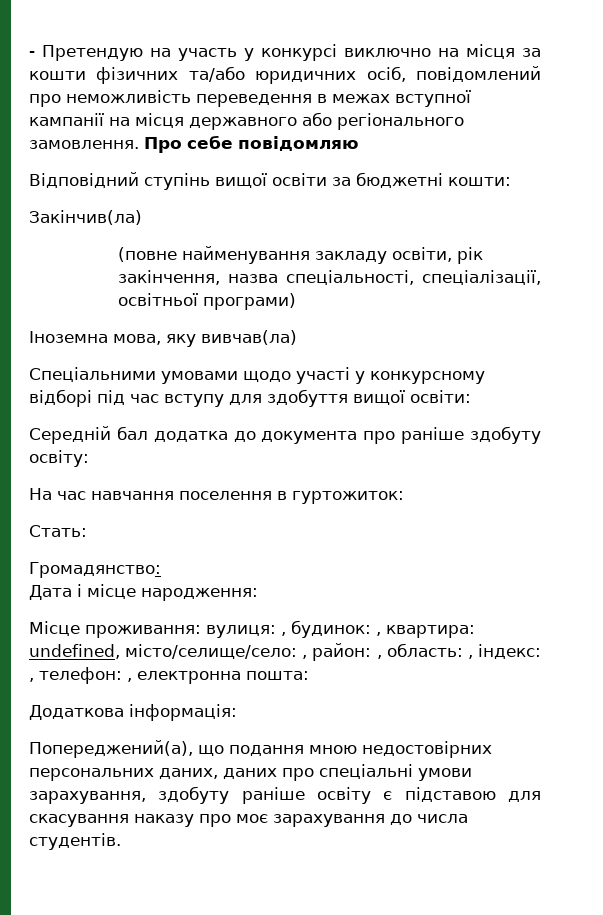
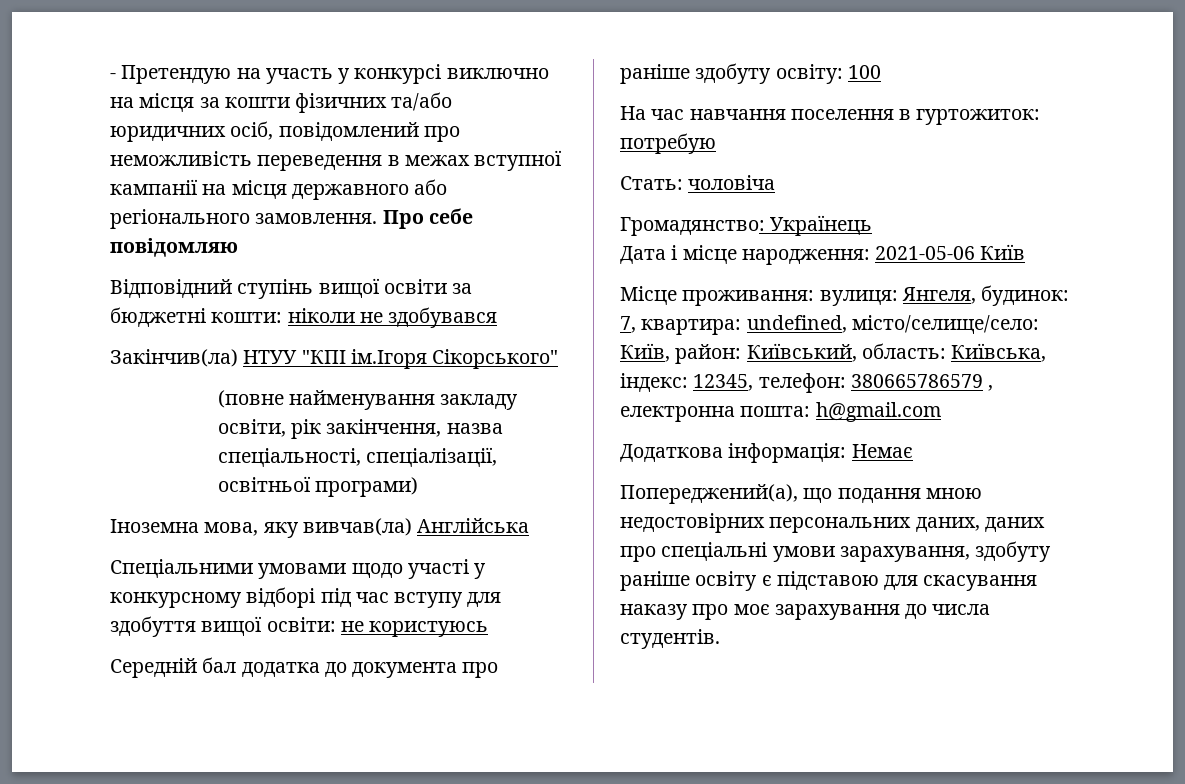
- Відповідний ступінь вищої освіти за бюджетні кошти:
- Закінчив(ла)
+ Відповідний ступінь вищої освіти за бюджетні кошти: ніколи не здобувався
+ Закінчив(ла) НТУУ "КПІ ім.Ігоря Сікорського"
- Іноземна мова, яку вивчав(ла)
+ Іноземна мова, яку вивчав(ла) Англійська
- Спеціальними умовами щодо участі у конкурсному відборі під час вступу для здобуття вищої освіти:
+ Спеціальними умовами щодо участі у конкурсному відборі під час вступу для здобуття вищої освіти: не користуюсь
- Середній бал додатка до документа про раніше здобуту освіту:
+ Середній бал додатка до документа про раніше здобуту освіту: 100
- На час навчання поселення в гуртожиток:
+ На час навчання поселення в гуртожиток: потребую
- Стать:
+ Стать: чоловіча
- Громадянство:
+ Громадянство: Українець
- Дата і місце народження:
+ Дата і місце народження: 2021-05-06 Київ
- Місце проживання: вулиця: , будинок: , квартира: undefined, місто/селище/селo: , район: , область: , індекс: , телефон: , електронна пошта:
+ Місце проживання: вулиця: Янгеля, будинок: 7, квартира: undefined, місто/селище/селo: Київ, район: Київський, область: Київська, індекс: 12345, телефон: 380665786579 , електронна пошта: h@gmail.com
- Додаткова інформація:
+ Додаткова інформація: Немає

